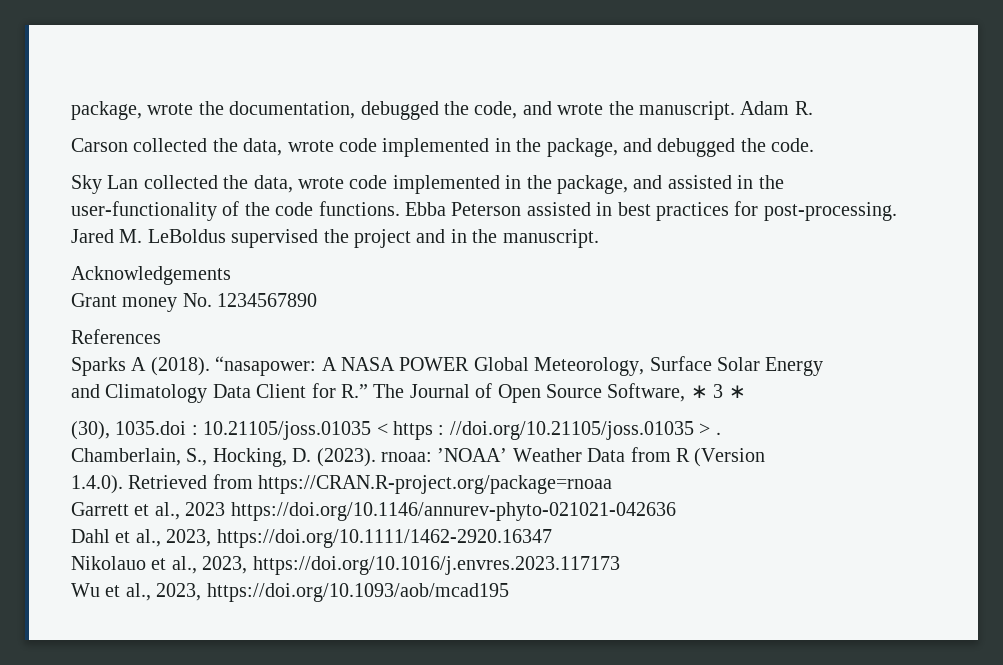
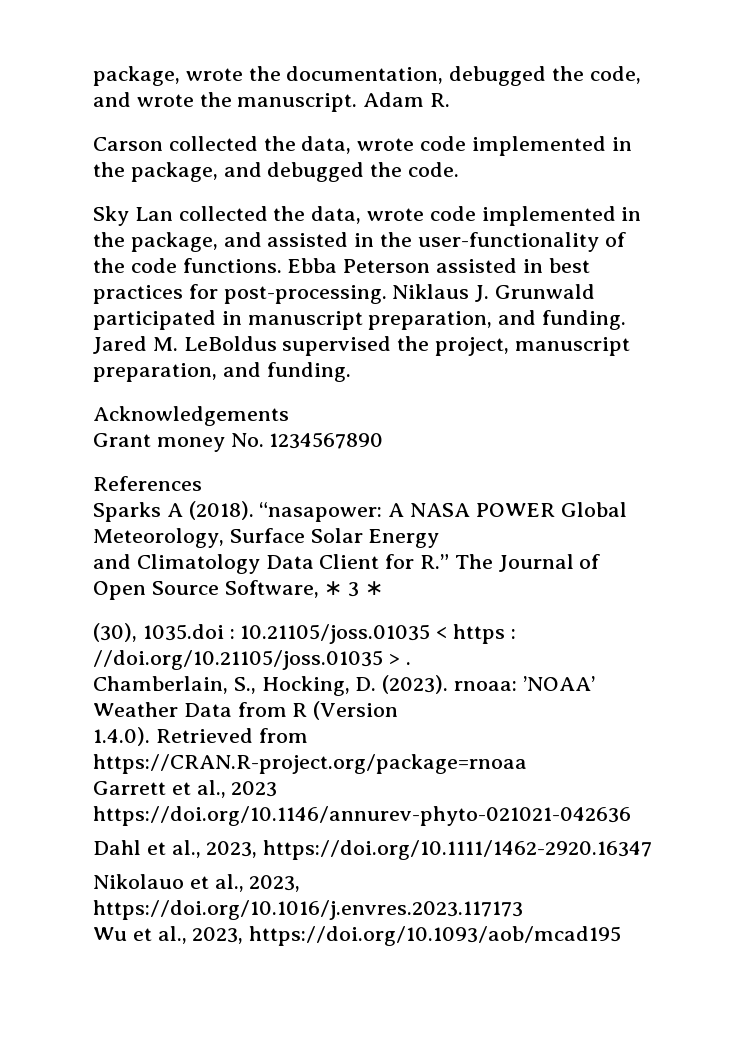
+ Niklaus J. Grunwald participated in manuscript preparation, and funding.
- Jared M. LeBoldus supervised the project and in the manuscript.
+ Jared M. LeBoldus supervised the project, manuscript preparation, and funding.

